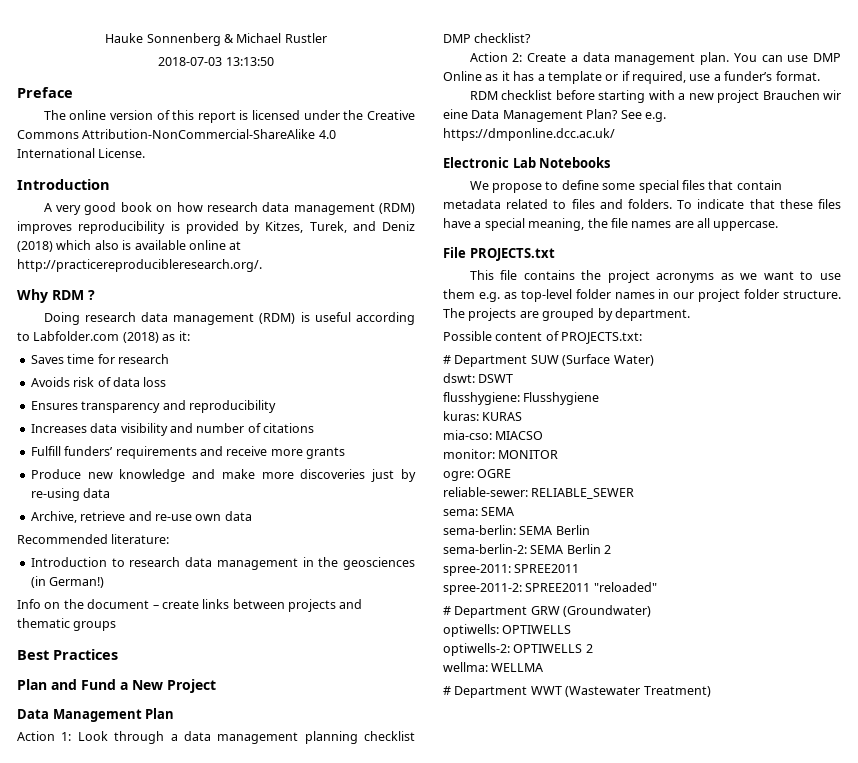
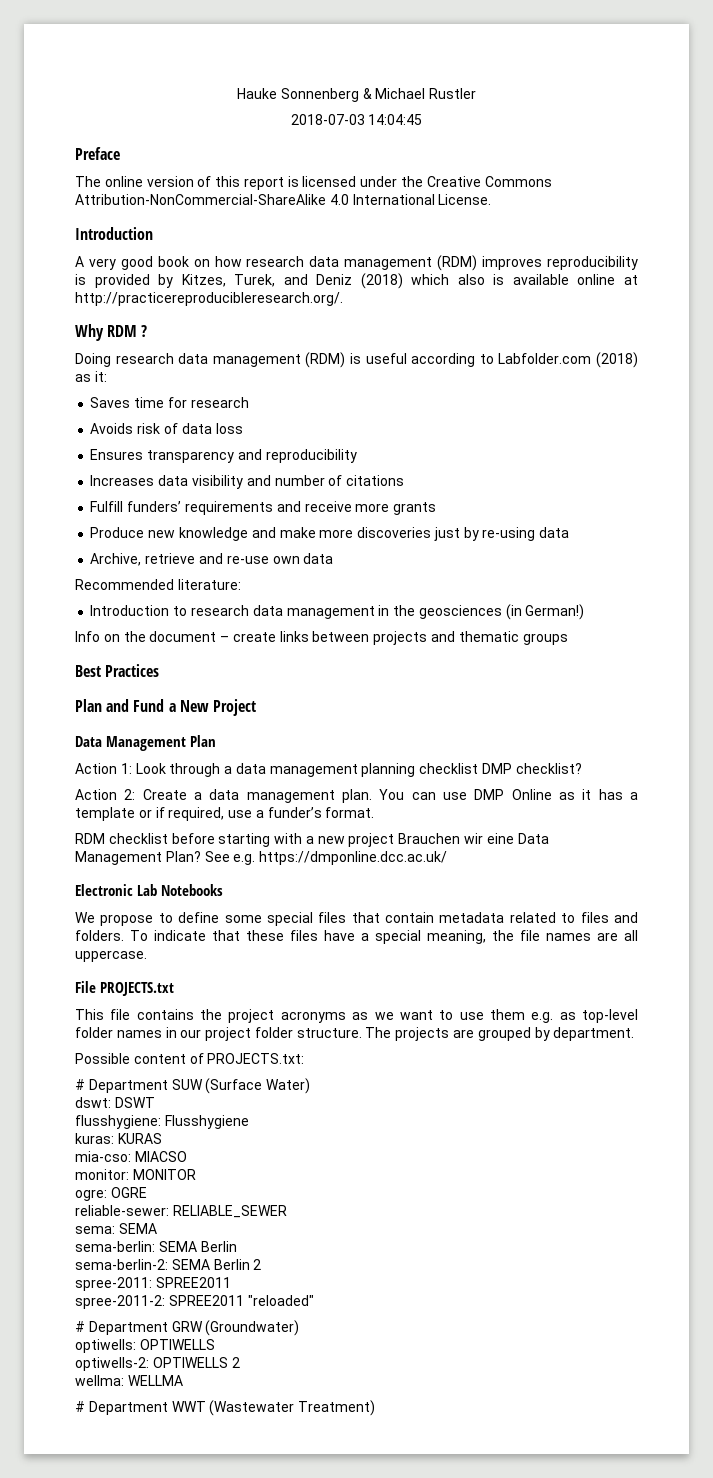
- 2018-07-03 13:13:50
+ 2018-07-03 14:04:45

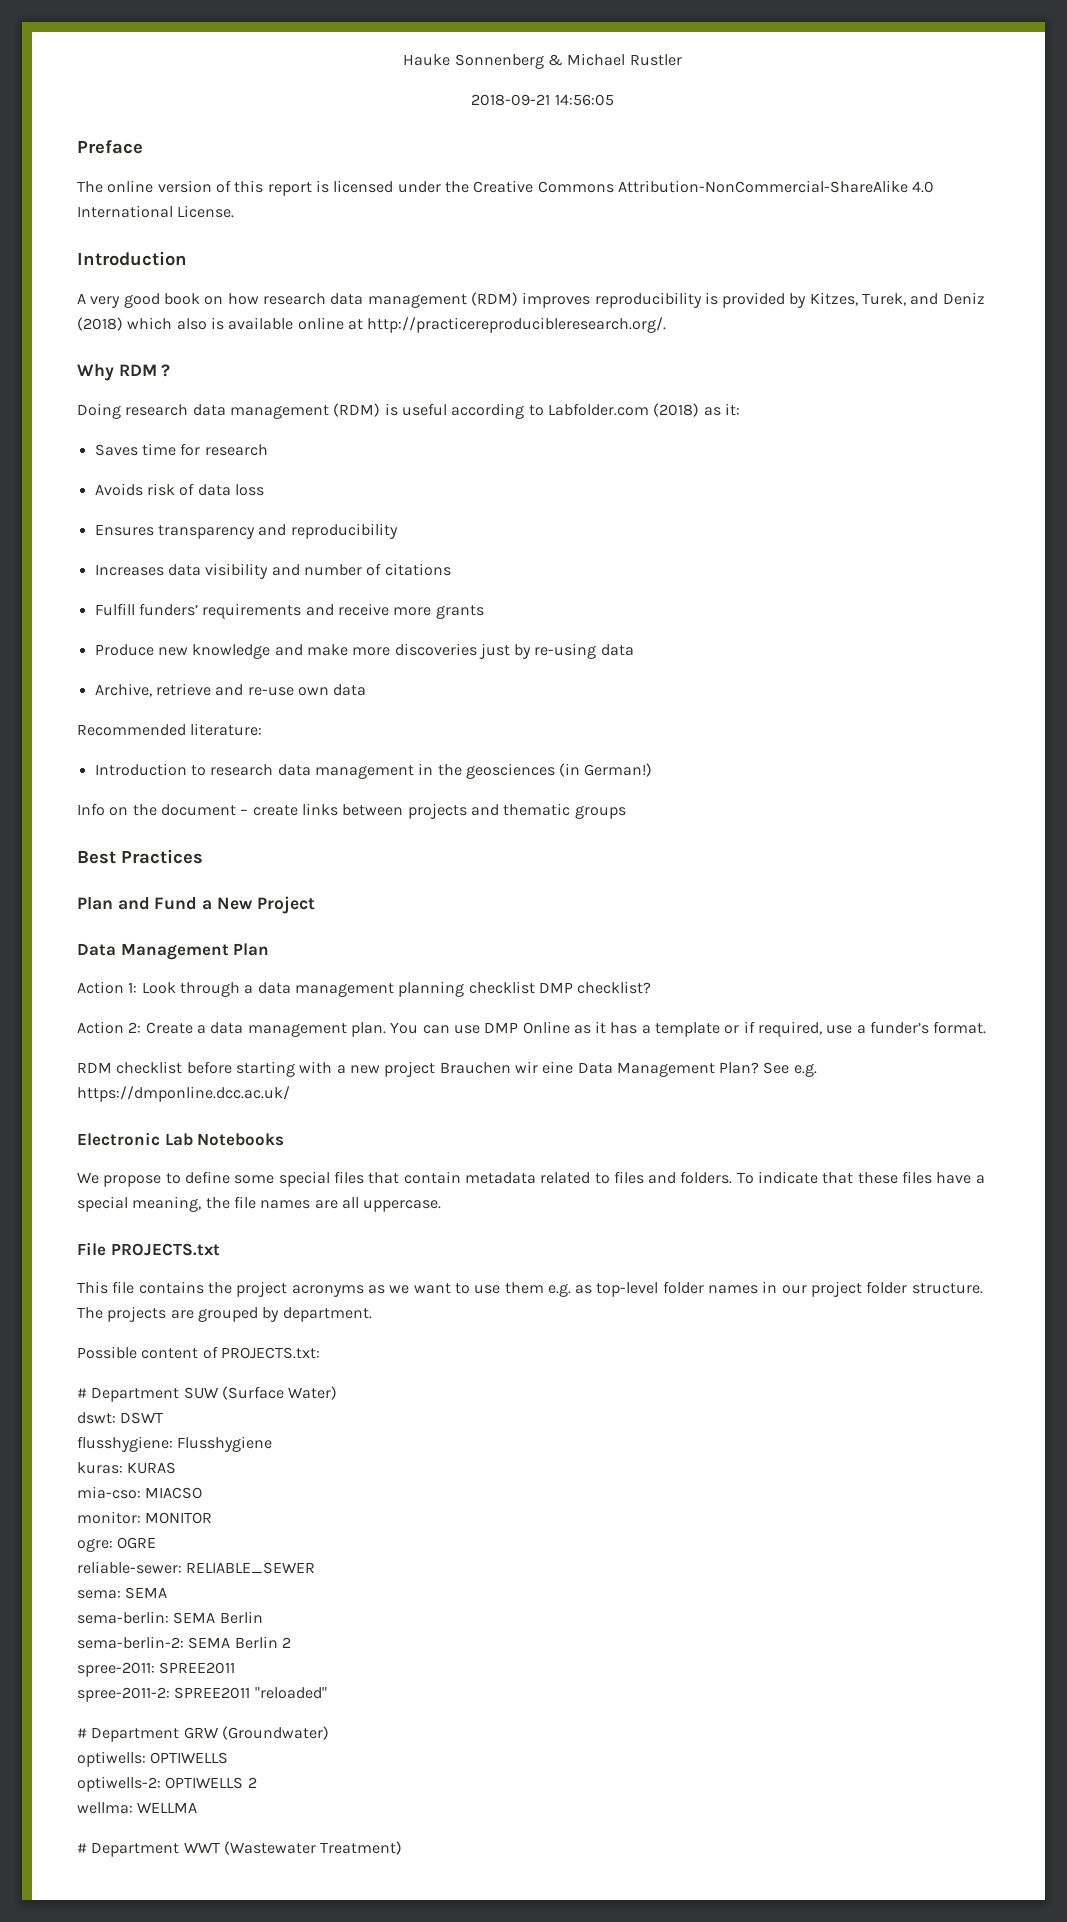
- 2018-07-03 14:04:45
+ 2018-09-21 14:56:05

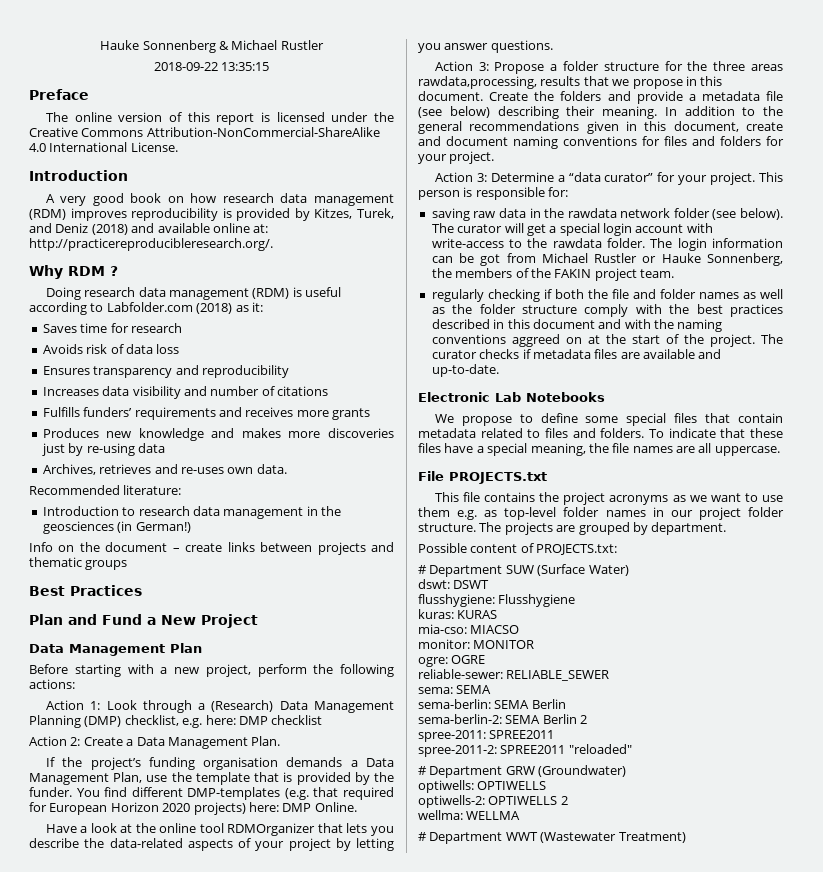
- 2018-09-21 14:56:05
+ 2018-09-22 13:35:15
- A very good book on how research data management (RDM) improves reproducibility is provided by Kitzes, Turek, and Deniz (2018) which also is available online at http://practicereproducibleresearch.org/.
+ A very good book on how research data management (RDM) improves reproducibility is provided by Kitzes, Turek, and Deniz (2018) and available online at: http://practicereproducibleresearch.org/.
- Fulfill funders’ requirements and receive more grants
+ Fulfills funders’ requirements and receives more grants
- Produce new knowledge and make more discoveries just by re-using data
+ Produces new knowledge and makes more discoveries just by re-using data
- Archive, retrieve and re-use own data
+ Archives, retrieves and re-uses own data.
+ Before starting with a new project, perform the following actions:
- Action 1: Look through a data management planning checklist DMP checklist?
+ Action 1: Look through a (Research) Data Management Planning (DMP) checklist, e.g. here: DMP checklist
- Action 2: Create a data management plan. You can use DMP Online as it has a template or if required, use a funder’s format.
- RDM checklist before starting with a new project Brauchen wir eine Data Management Plan? See e.g. https://dmponline.dcc.ac.uk/
+ Action 2: Create a Data Management Plan.
+ If the project’s funding organisation demands a Data Management Plan, use the template that is provided by the funder. You find different DMP-templates (e.g. that required for European Horizon 2020 projects) here: DMP Online.
+ Have a look at the online tool RDMOrganizer that lets you describe the data-related aspects of your project by letting you answer questions.
+ Action 3: Propose a folder structure for the three areas rawdata,processing, results that we propose in this document. Create the folders and provide a metadata file (see below) describing their meaning. In addition to the general recommendations given in this document, create and document naming conventions for files and folders for your project.
+ Action 3: Determine a “data curator” for your project. This person is responsible for:
+ saving raw data in the rawdata network folder (see below). The curator will get a special login account with write-access to the rawdata folder. The login information can be got from Michael Rustler or Hauke Sonnenberg, the members of the FAKIN project team.
+ regularly checking if both the file and folder names as well as the folder structure comply with the best practices described in this document and with the naming conventions aggreed on at the start of the project. The curator checks if metadata files are available and up-to-date.

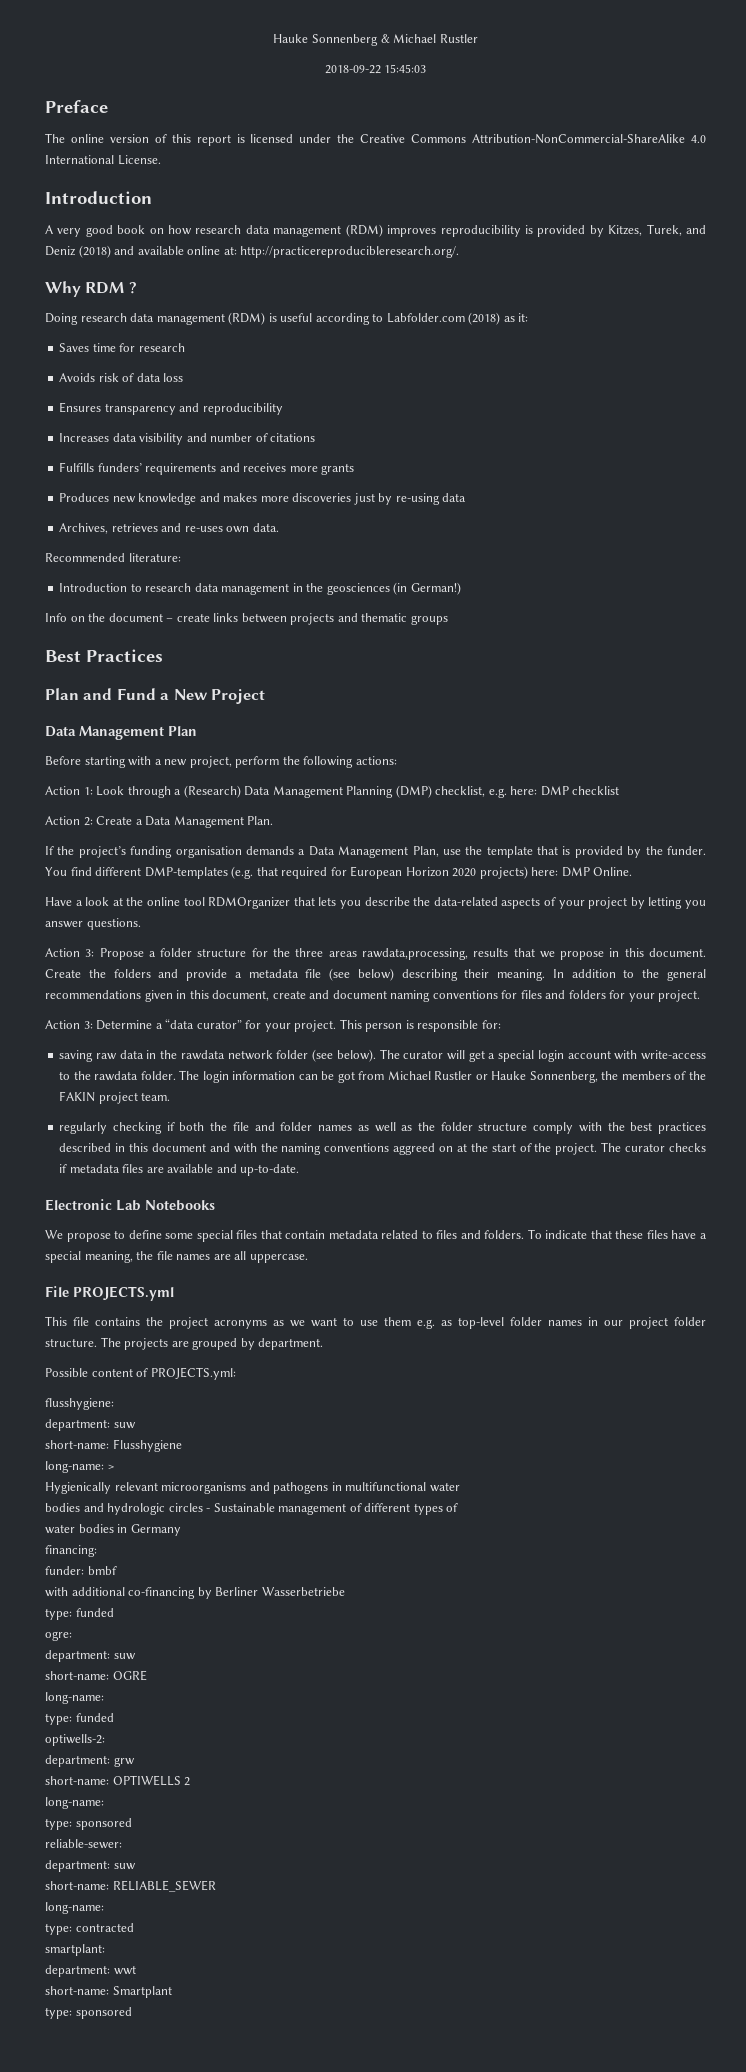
- 2018-09-22 13:35:15
+ 2018-09-22 15:45:03
- File PROJECTS.txt
+ File PROJECTS.yml
- Possible content of PROJECTS.txt:
- # Department SUW (Surface Water)
- dswt: DSWT
- flusshygiene: Flusshygiene
- kuras: KURAS
- mia-cso: MIACSO
- monitor: MONITOR
- ogre: OGRE
- reliable-sewer: RELIABLE_SEWER
- sema: SEMA
- sema-berlin: SEMA Berlin
- sema-berlin-2: SEMA Berlin 2
- spree-2011: SPREE2011
- spree-2011-2: SPREE2011 "reloaded"
- # Department GRW (Groundwater)
- optiwells: OPTIWELLS
- optiwells-2: OPTIWELLS 2
- wellma: WELLMA
- # Department WWT (Wastewater Treatment)
+ Possible content of PROJECTS.yml:
+ flusshygiene:
+ department: suw
+ short-name: Flusshygiene
+ long-name: >
+ Hygienically relevant microorganisms and pathogens in multifunctional water
+ bodies and hydrologic circles - Sustainable management of different types of
+ water bodies in Germany
+ financing:
+ funder: bmbf
+ with additional co-financing by Berliner Wasserbetriebe
+ type: funded
+ ogre:
+ department: suw
+ short-name: OGRE
+ long-name:
+ type: funded
+ optiwells-2:
+ department: grw
+ short-name: OPTIWELLS 2
+ long-name:
+ type: sponsored
+ reliable-sewer:
+ department: suw
+ short-name: RELIABLE_SEWER
+ long-name:
+ type: contracted
+ smartplant:
+ department: wwt
+ short-name: Smartplant
+ type: sponsored

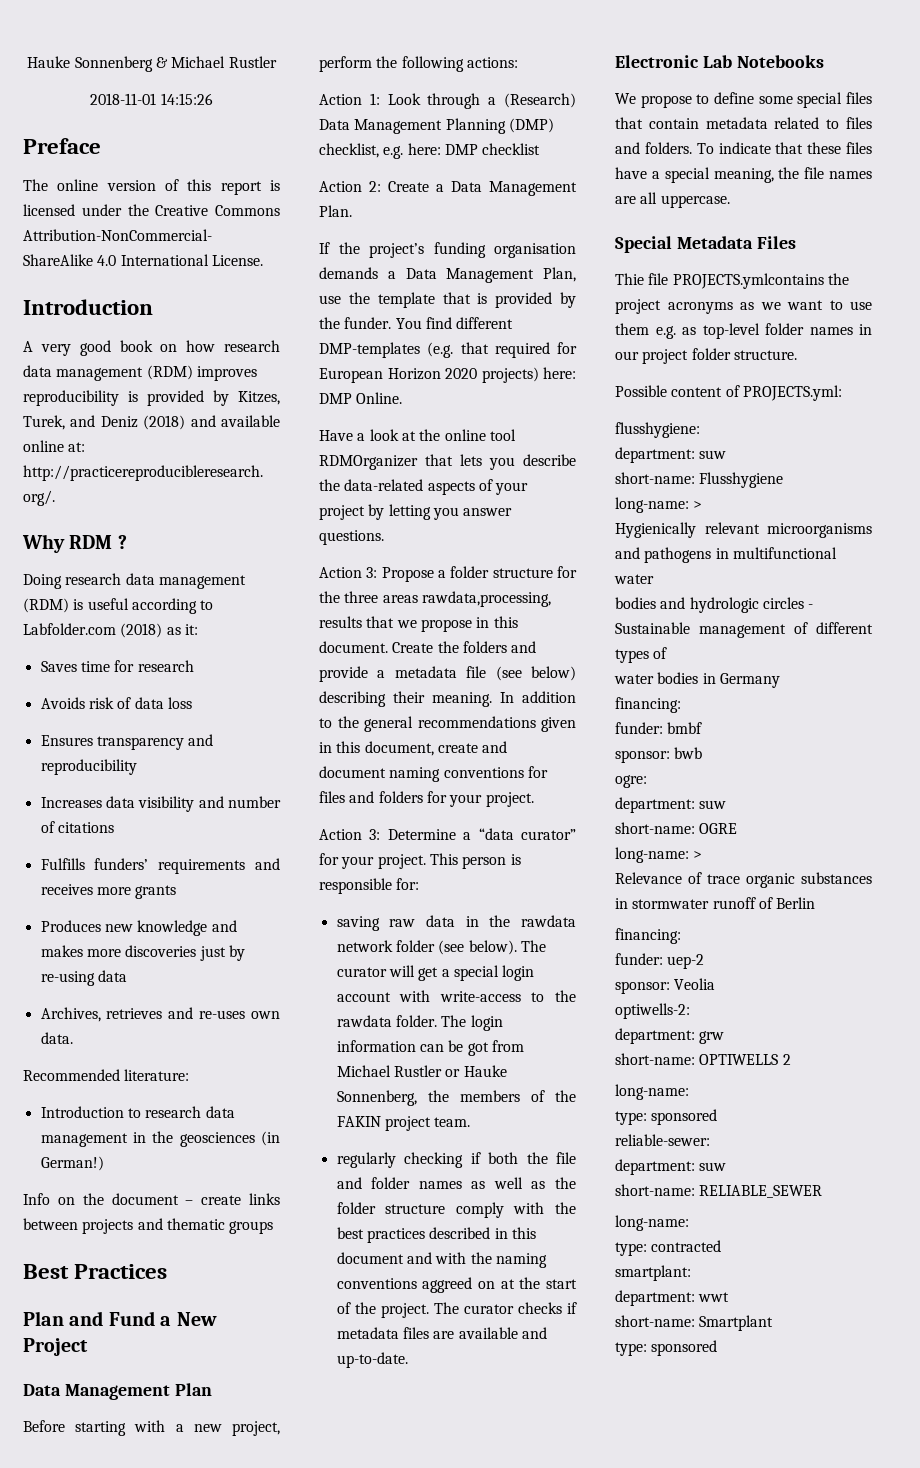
- 2018-09-22 15:45:03
+ 2018-11-01 14:15:26
- File PROJECTS.yml
- This file contains the project acronyms as we want to use them e.g. as top-level folder names in our project folder structure. The projects are grouped by department.
+ Special Metadata Files
+ Thie file PROJECTS.ymlcontains the project acronyms as we want to use them e.g. as top-level folder names in our project folder structure.
- with additional co-financing by Berliner Wasserbetriebe
- type: funded
+ sponsor: bwb
  short-name: OGRE
- long-name:
- type: funded
+ long-name: >
+ Relevance of trace organic substances in stormwater runoff of Berlin
+ financing:
+ funder: uep-2
+ sponsor: Veolia

